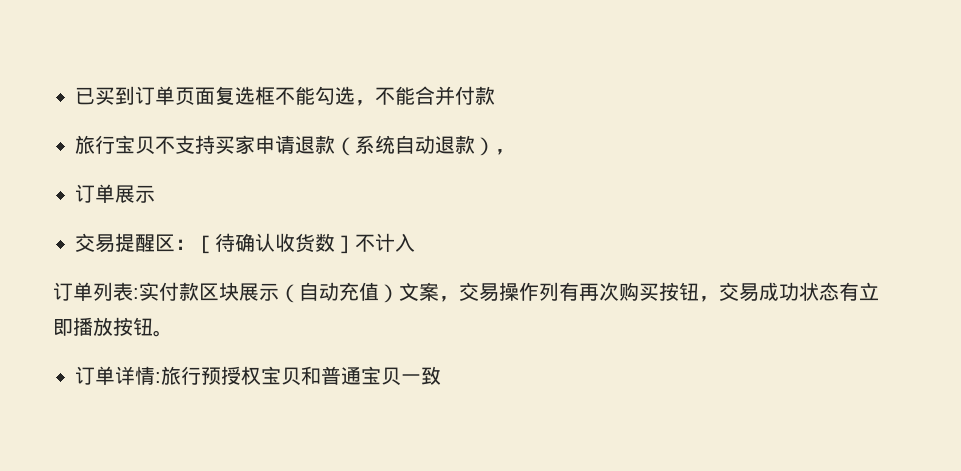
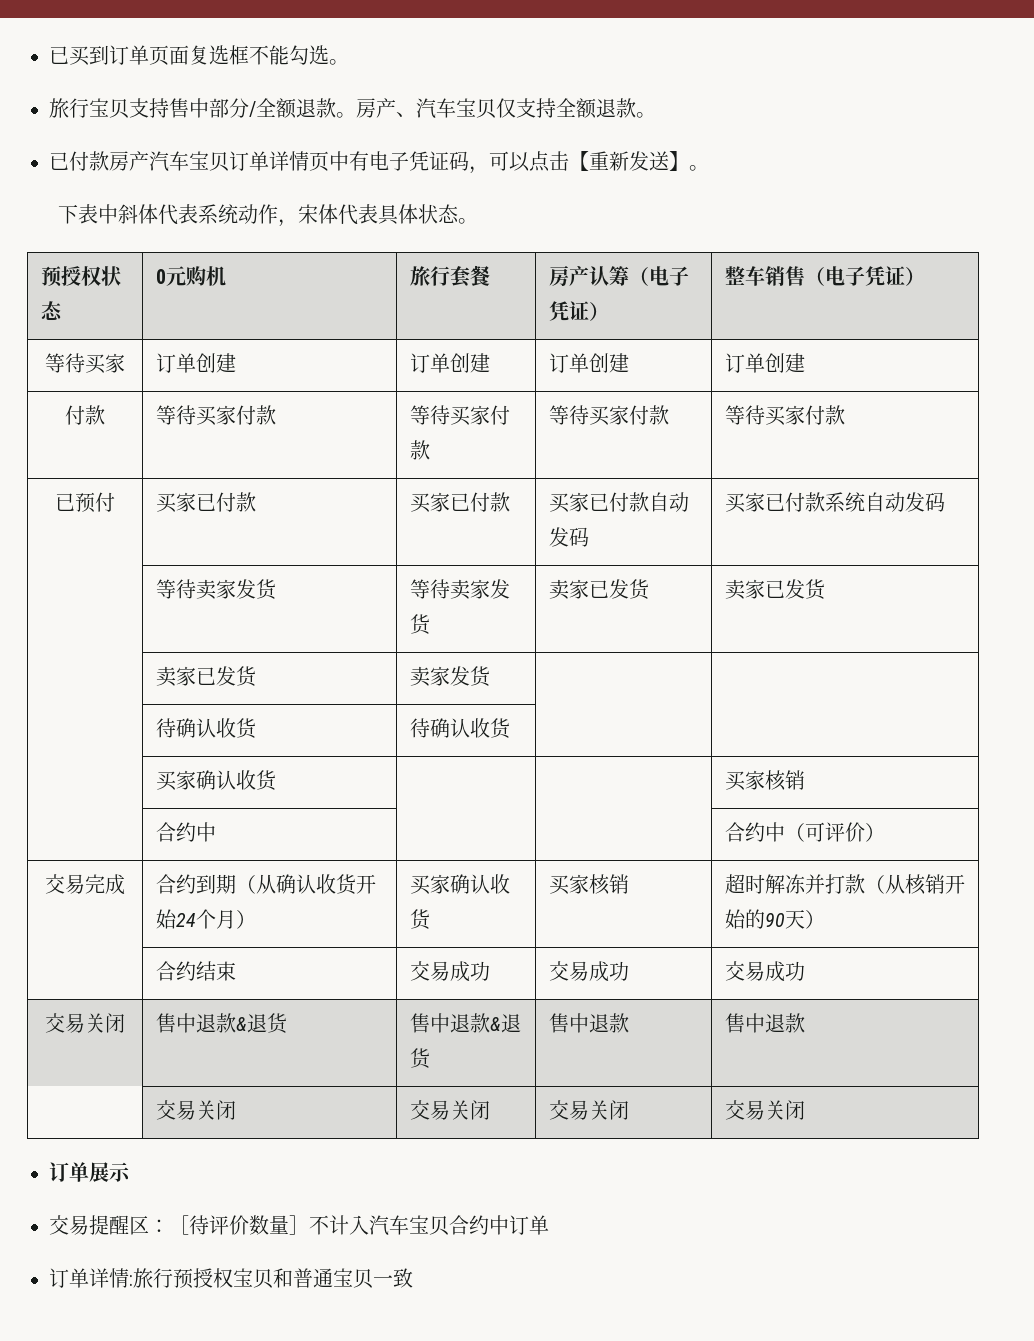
- 已买到订单页面复选框不能勾选，不能合并付款
+ 已买到订单页面复选框不能勾选。
- 旅行宝贝不支持买家申请退款（系统自动退款），
+ 旅行宝贝支持售中部分/全额退款。房产、汽车宝贝仅支持全额退款。
+ 已付款房产汽车宝贝订单详情页中有电子凭证码，可以点击【重新发送】。
+ 下表中斜体代表系统动作，宋体代表具体状态。
+ 预授权状态 | 0元购机 | 旅行套餐 | 房产认筹（电子凭证） | 整车销售（电子凭证）
+ 等待买家 | 订单创建 | 订单创建 | 订单创建 | 订单创建
+ 付款 | 等待买家付款 | 等待买家付款 | 等待买家付款 | 等待买家付款
+ 已预付 | 买家已付款 | 买家已付款 | 买家已付款自动发码 | 买家已付款系统自动发码
+ | 等待卖家发货 | 等待卖家发货 | 卖家已发货 | 卖家已发货
+ | 卖家已发货 | 卖家发货 | |
+ | 待确认收货 | 待确认收货 | |
+ | 买家确认收货 | | | 买家核销
+ | 合约中 | | | 合约中（可评价）
+ 交易完成 | 合约到期（从确认收货开始24个月） | 买家确认收货 | 买家核销 | 超时解冻并打款（从核销开始的90天）
+ | 合约结束 | 交易成功 | 交易成功 | 交易成功
+ 交易关闭 | 售中退款&退货 | 售中退款&退货 | 售中退款 | 售中退款
+ | 交易关闭 | 交易关闭 | 交易关闭 | 交易关闭
- 交易提醒区：［待确认收货数］不计入
- 订单列表:实付款区块展示（自动充值）文案，交易操作列有再次购买按钮，交易成功状态有立即播放按钮。
+ 交易提醒区：［待评价数量］不计入汽车宝贝合约中订单

